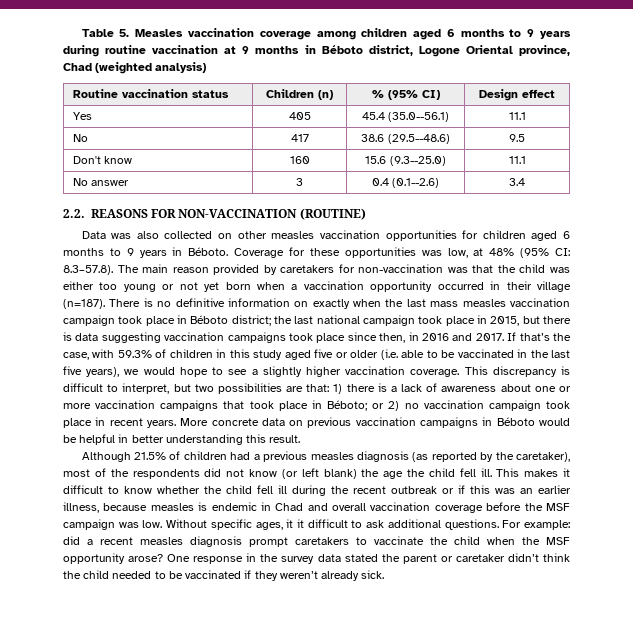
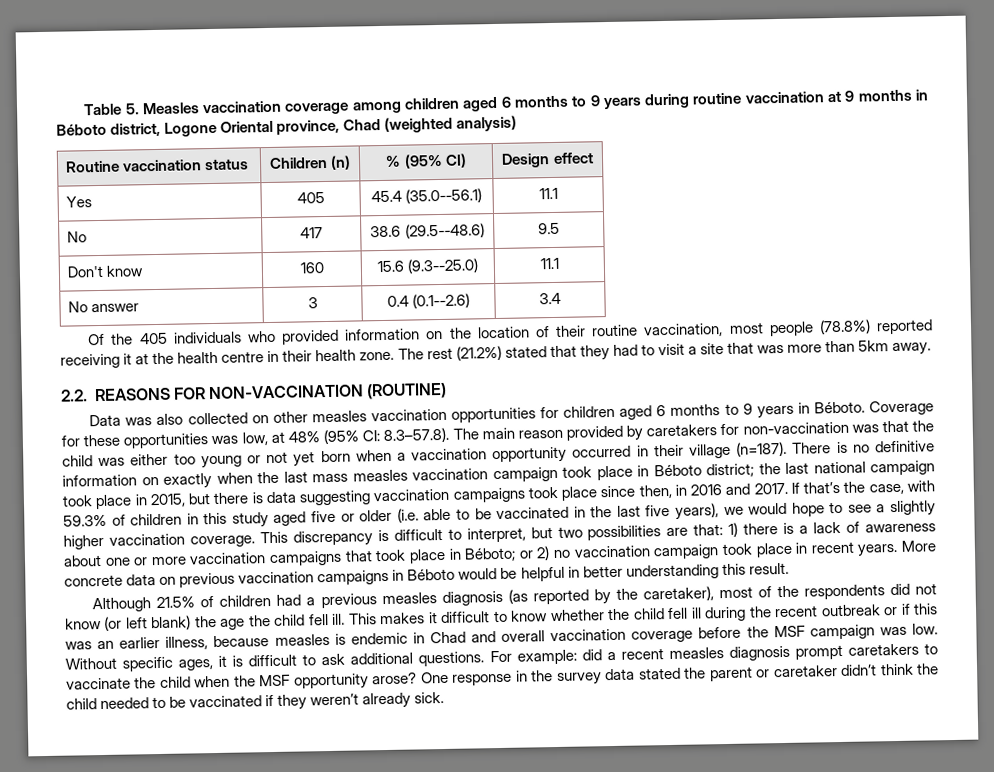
+ Of the 405 individuals who provided information on the location of their routine vaccination, most people (78.8%) reported receiving it at the health centre in their health zone. The rest (21.2%) stated that they had to visit a site that was more than 5km away.
- Without specific ages, it it difficult to ask additional questions.
+ Without specific ages, it is difficult to ask additional questions.

